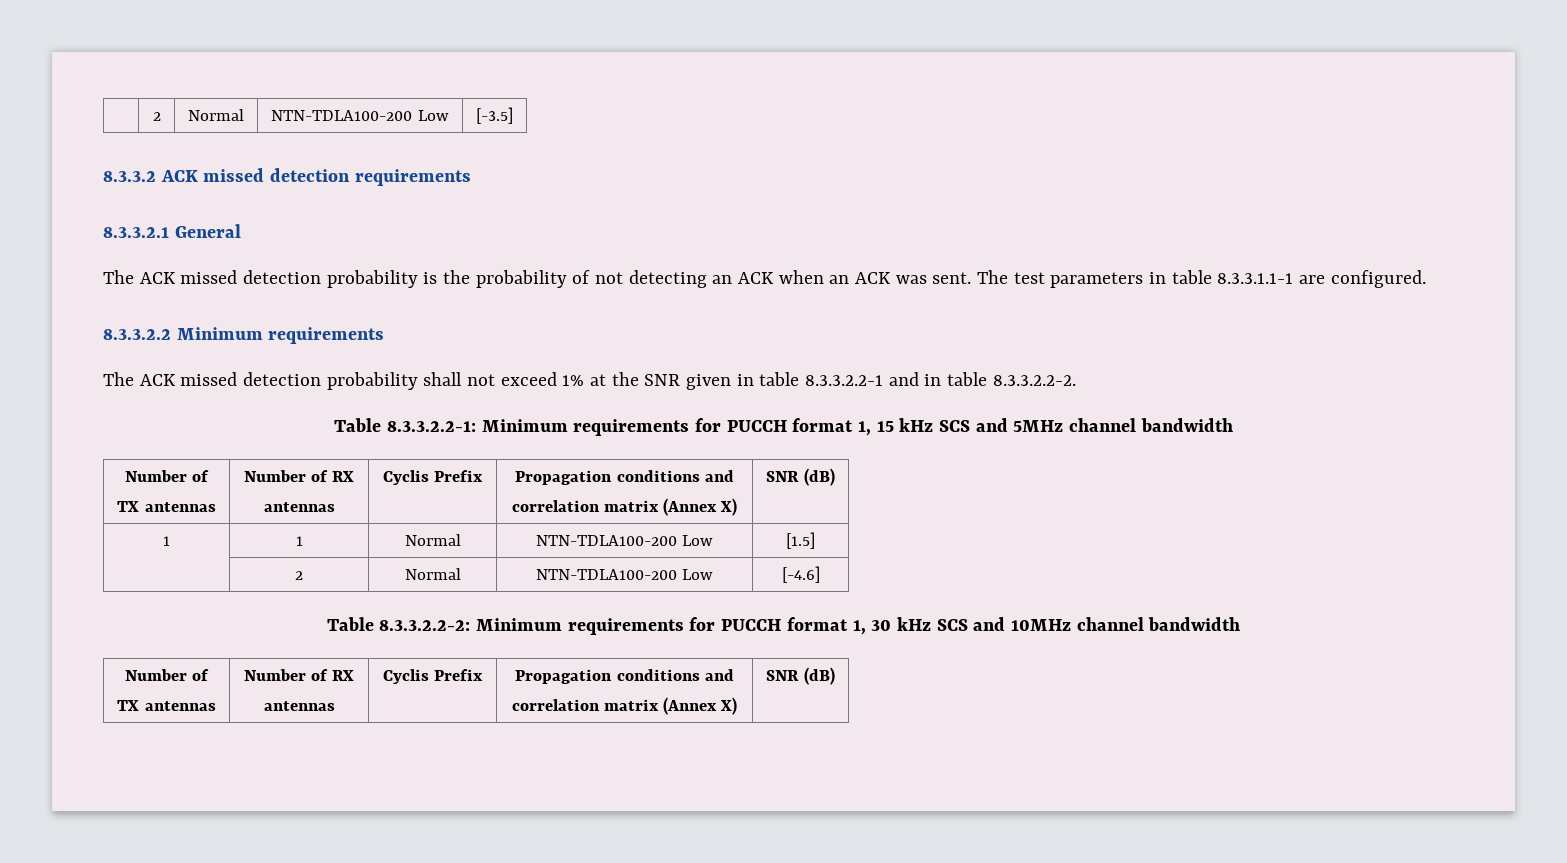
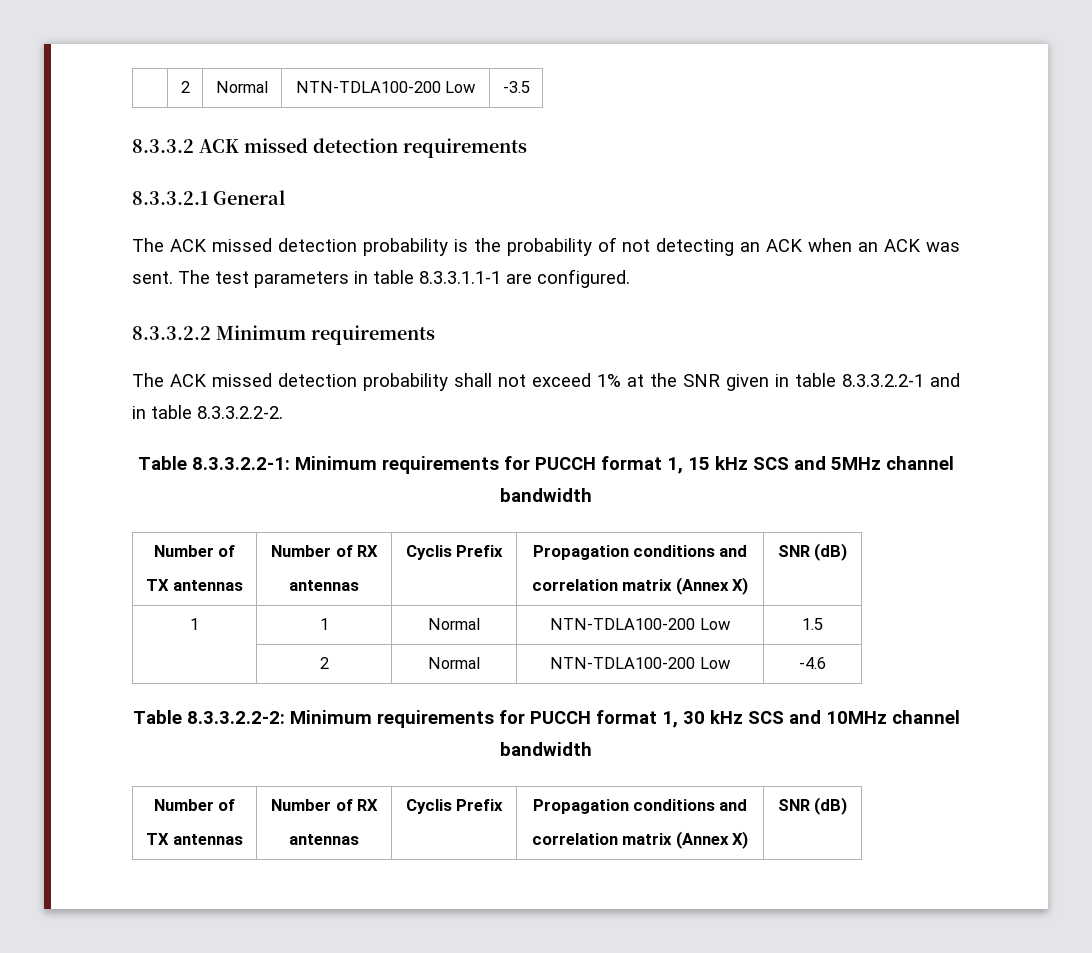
- | 2 | Normal | NTN-TDLA100-200 Low | [-3.5]
+ | 2 | Normal | NTN-TDLA100-200 Low | -3.5
- 1 | 1 | Normal | NTN-TDLA100-200 Low | [1.5]
- | 2 | Normal | NTN-TDLA100-200 Low | [-4.6]
+ 1 | 1 | Normal | NTN-TDLA100-200 Low | 1.5
+ | 2 | Normal | NTN-TDLA100-200 Low | -4.6

